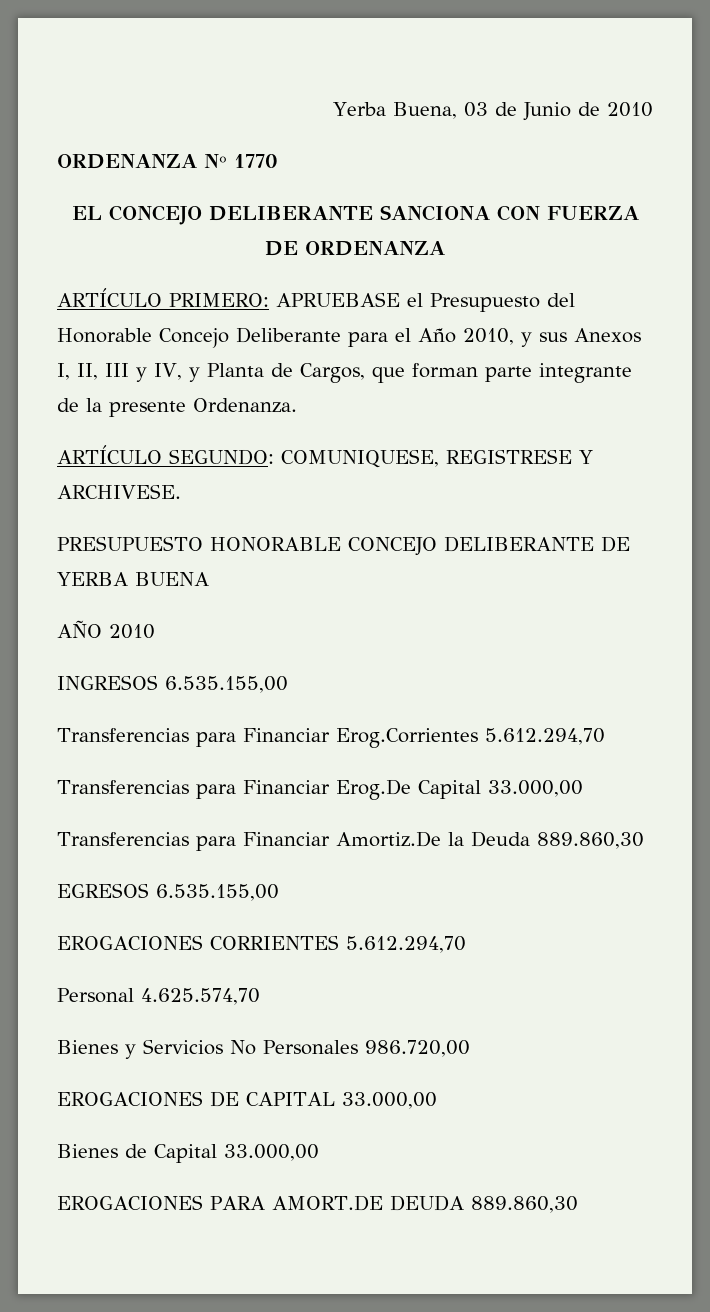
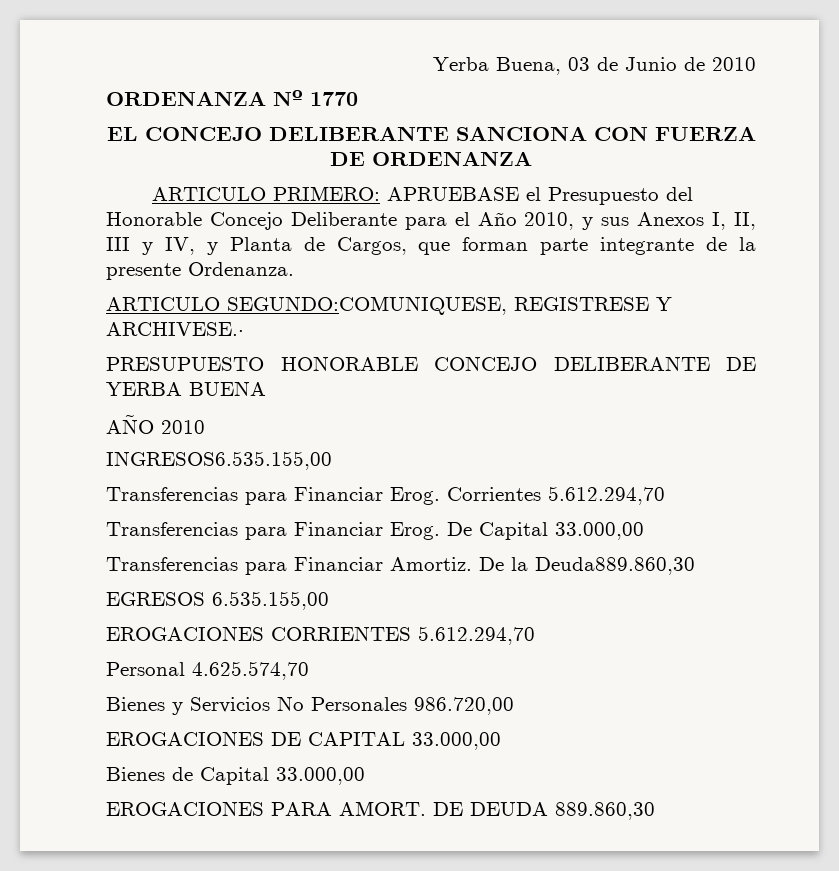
- ARTÍCULO PRIMERO: APRUEBASE el Presupuesto del Honorable Concejo Deliberante para el Año 2010, y sus Anexos I, II, III y IV, y Planta de Cargos, que forman parte integrante de la presente Ordenanza.
+ ARTICULO PRIMERO: APRUEBASE el Presupuesto del Honorable Concejo Deliberante para el Año 2010, y sus Anexos I, II, III y IV, y Planta de Cargos, que forman parte integrante de la presente Ordenanza.
- ARTÍCULO SEGUNDO: COMUNIQUESE, REGISTRESE Y ARCHIVESE.
+ ARTICULO SEGUNDO:COMUNIQUESE, REGISTRESE Y ARCHIVESE.·
- INGRESOS 6.535.155,00
- Transferencias para Financiar Erog.Corrientes 5.612.294,70
+ INGRESOS6.535.155,00
+ Transferencias para Financiar Erog. Corrientes 5.612.294,70
- Transferencias para Financiar Erog.De Capital 33.000,00
+ Transferencias para Financiar Erog. De Capital 33.000,00
- Transferencias para Financiar Amortiz.De la Deuda 889.860,30
+ Transferencias para Financiar Amortiz. De la Deuda889.860,30
- EROGACIONES PARA AMORT.DE DEUDA 889.860,30
+ EROGACIONES PARA AMORT. DE DEUDA 889.860,30

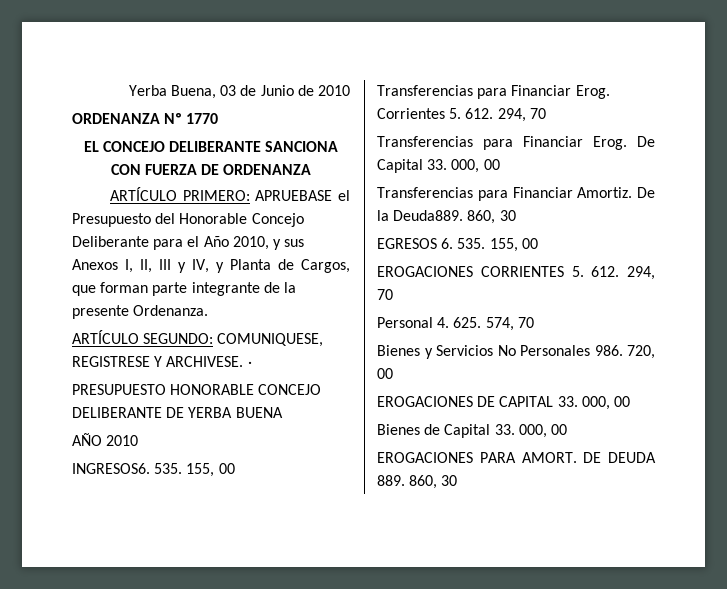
- ARTICULO PRIMERO: APRUEBASE el Presupuesto del Honorable Concejo Deliberante para el Año 2010, y sus Anexos I, II, III y IV, y Planta de Cargos, que forman parte integrante de la presente Ordenanza.
+ ARTÍCULO PRIMERO: APRUEBASE el Presupuesto del Honorable Concejo Deliberante para el Año 2010, y sus Anexos I, II, III y IV, y Planta de Cargos, que forman parte integrante de la presente Ordenanza.
- ARTICULO SEGUNDO:COMUNIQUESE, REGISTRESE Y ARCHIVESE.·
+ ARTÍCULO SEGUNDO: COMUNIQUESE, REGISTRESE Y ARCHIVESE. ·
- INGRESOS6.535.155,00
+ INGRESOS6. 535. 155, 00
- Corrientes 5.612.294,70
+ Corrientes 5. 612. 294, 70
- De Capital 33.000,00
+ De Capital 33. 000, 00
- De la Deuda889.860,30
- EGRESOS 6.535.155,00
- EROGACIONES CORRIENTES 5.612.294,70
- Personal 4.625.574,70
+ De la Deuda889. 860, 30
+ EGRESOS 6. 535. 155, 00
+ EROGACIONES CORRIENTES 5. 612. 294, 70
+ Personal 4. 625. 574, 70
- Bienes y Servicios No Personales 986.720,00
+ Bienes y Servicios No Personales 986. 720, 00
- EROGACIONES DE CAPITAL 33.000,00
+ EROGACIONES DE CAPITAL 33. 000, 00
- Bienes de Capital 33.000,00
+ Bienes de Capital 33. 000, 00
- DE DEUDA 889.860,30
+ DE DEUDA 889. 860, 30

